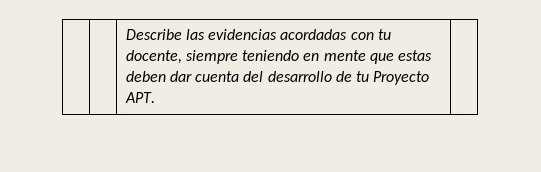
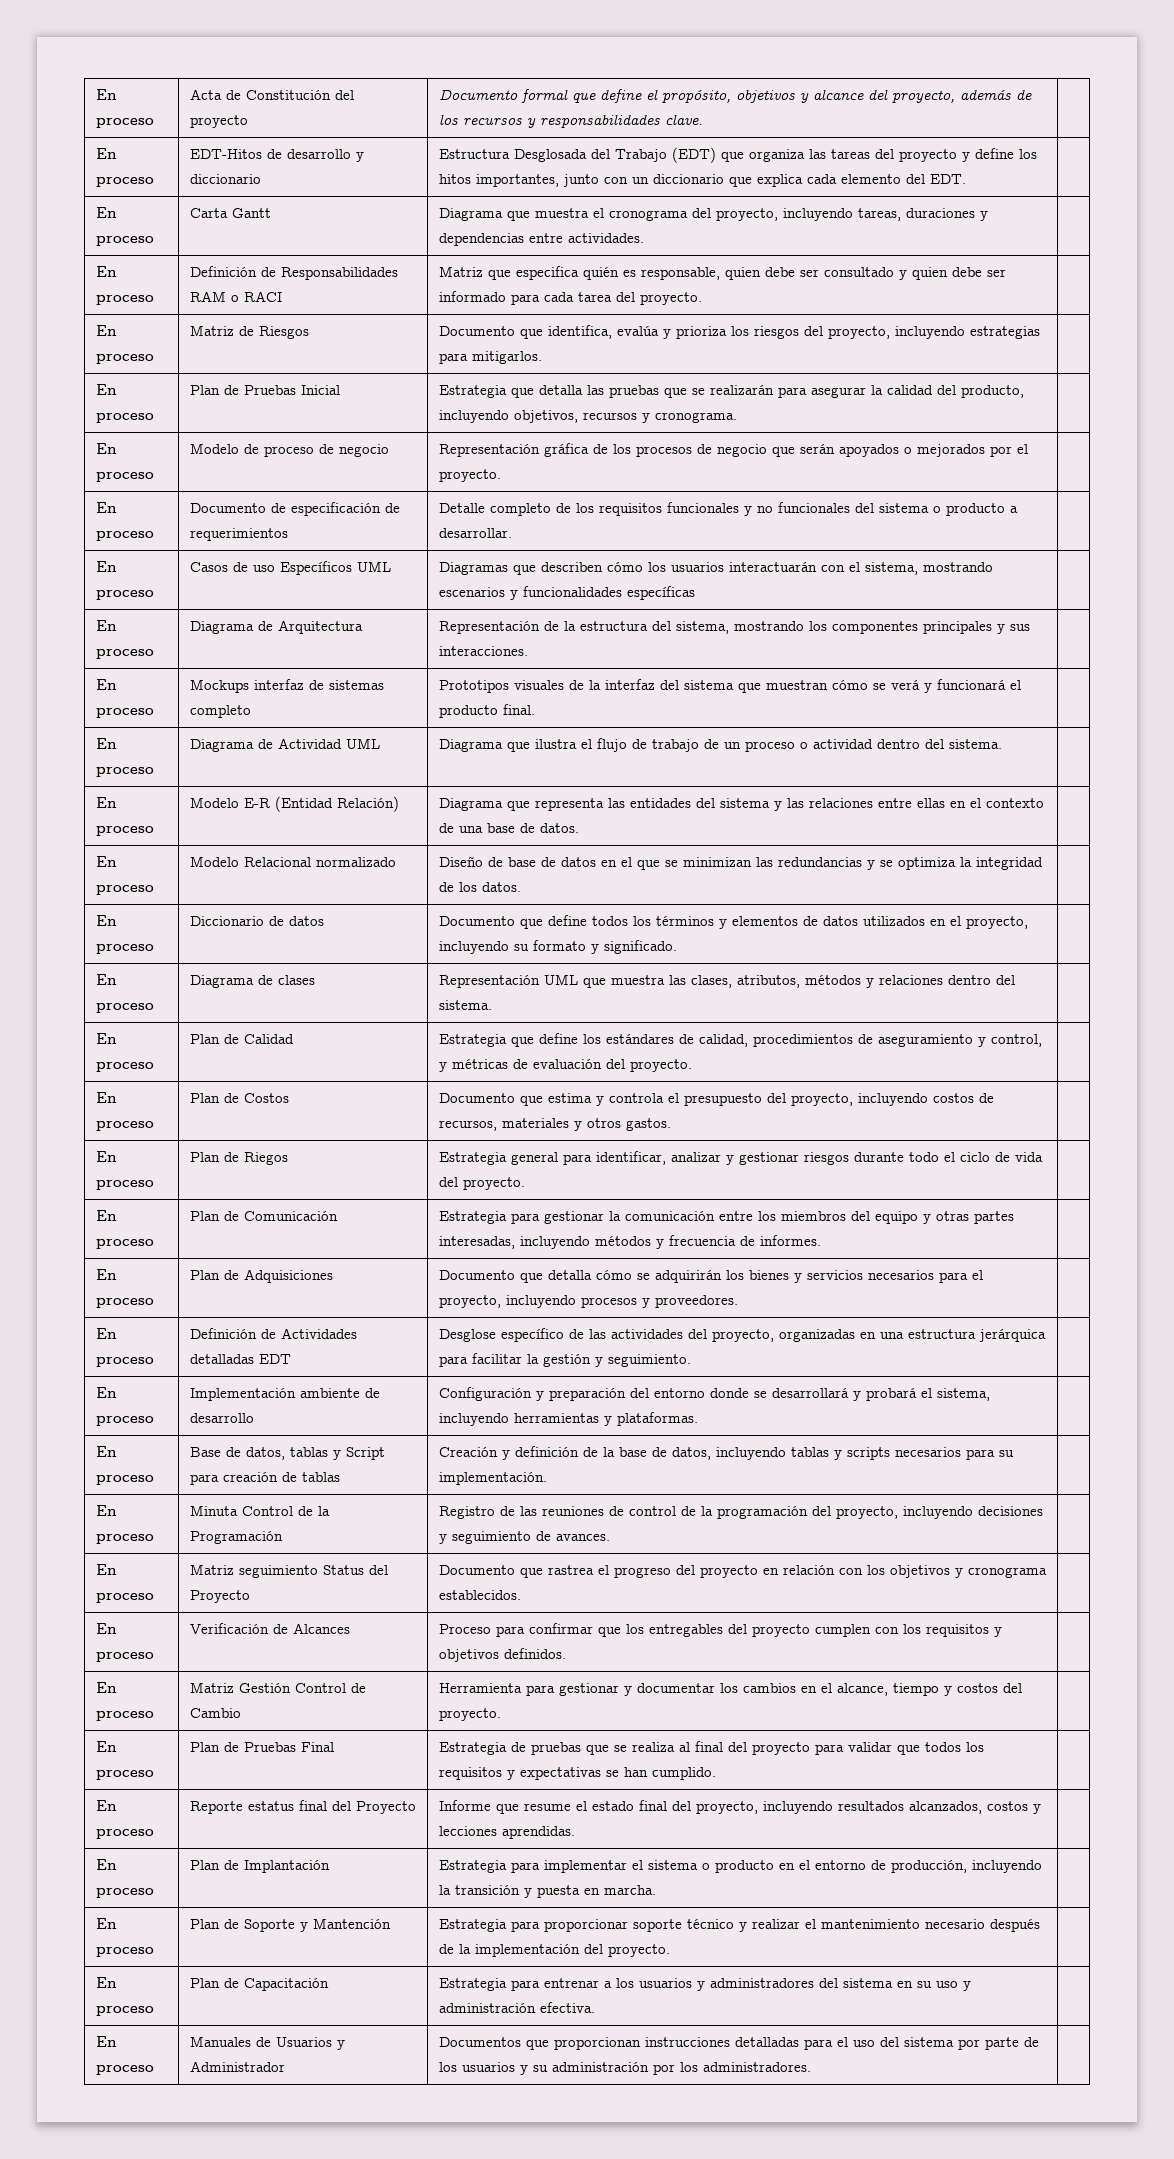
- | | Describe las evidencias acordadas con tu docente, siempre teniendo en mente que estas deben dar cuenta del desarrollo de tu Proyecto APT. |
+ En proceso | Acta de Constitución del proyecto | Documento formal que define el propósito, objetivos y alcance del proyecto, además de los recursos y responsabilidades clave. |
+ En proceso | EDT-Hitos de desarrollo y diccionario | Estructura Desglosada del Trabajo (EDT) que organiza las tareas del proyecto y define los hitos importantes, junto con un diccionario que explica cada elemento del EDT. |
+ En proceso | Carta Gantt | Diagrama que muestra el cronograma del proyecto, incluyendo tareas, duraciones y dependencias entre actividades. |
+ En proceso | Definición de Responsabilidades RAM o RACI | Matriz que especifica quién es responsable, quien debe ser consultado y quien debe ser informado para cada tarea del proyecto. |
+ En proceso | Matriz de Riesgos | Documento que identifica, evalúa y prioriza los riesgos del proyecto, incluyendo estrategias para mitigarlos. |
+ En proceso | Plan de Pruebas Inicial | Estrategia que detalla las pruebas que se realizarán para asegurar la calidad del producto, incluyendo objetivos, recursos y cronograma. |
+ En proceso | Modelo de proceso de negocio | Representación gráfica de los procesos de negocio que serán apoyados o mejorados por el proyecto. |
+ En proceso | Documento de especificación de requerimientos | Detalle completo de los requisitos funcionales y no funcionales del sistema o producto a desarrollar. |
+ En proceso | Casos de uso Específicos UML | Diagramas que describen cómo los usuarios interactuarán con el sistema, mostrando escenarios y funcionalidades específicas |
+ En proceso | Diagrama de Arquitectura | Representación de la estructura del sistema, mostrando los componentes principales y sus interacciones. |
+ En proceso | Mockups interfaz de sistemas completo | Prototipos visuales de la interfaz del sistema que muestran cómo se verá y funcionará el producto final. |
+ En proceso | Diagrama de Actividad UML | Diagrama que ilustra el flujo de trabajo de un proceso o actividad dentro del sistema. |
+ En proceso | Modelo E-R (Entidad Relación) | Diagrama que representa las entidades del sistema y las relaciones entre ellas en el contexto de una base de datos. |
+ En proceso | Modelo Relacional normalizado | Diseño de base de datos en el que se minimizan las redundancias y se optimiza la integridad de los datos. |
+ En proceso | Diccionario de datos | Documento que define todos los términos y elementos de datos utilizados en el proyecto, incluyendo su formato y significado. |
+ En proceso | Diagrama de clases | Representación UML que muestra las clases, atributos, métodos y relaciones dentro del sistema. |
+ En proceso | Plan de Calidad | Estrategia que define los estándares de calidad, procedimientos de aseguramiento y control, y métricas de evaluación del proyecto. |
+ En proceso | Plan de Costos | Documento que estima y controla el presupuesto del proyecto, incluyendo costos de recursos, materiales y otros gastos. |
+ En proceso | Plan de Riegos | Estrategia general para identificar, analizar y gestionar riesgos durante todo el ciclo de vida del proyecto. |
+ En proceso | Plan de Comunicación | Estrategia para gestionar la comunicación entre los miembros del equipo y otras partes interesadas, incluyendo métodos y frecuencia de informes. |
+ En proceso | Plan de Adquisiciones | Documento que detalla cómo se adquirirán los bienes y servicios necesarios para el proyecto, incluyendo procesos y proveedores. |
+ En proceso | Definición de Actividades detalladas EDT | Desglose específico de las actividades del proyecto, organizadas en una estructura jerárquica para facilitar la gestión y seguimiento. |
+ En proceso | Implementación ambiente de desarrollo | Configuración y preparación del entorno donde se desarrollará y probará el sistema, incluyendo herramientas y plataformas. |
+ En proceso | Base de datos, tablas y Script para creación de tablas | Creación y definición de la base de datos, incluyendo tablas y scripts necesarios para su implementación. |
+ En proceso | Minuta Control de la Programación | Registro de las reuniones de control de la programación del proyecto, incluyendo decisiones y seguimiento de avances. |
+ En proceso | Matriz seguimiento Status del Proyecto | Documento que rastrea el progreso del proyecto en relación con los objetivos y cronograma establecidos. |
+ En proceso | Verificación de Alcances | Proceso para confirmar que los entregables del proyecto cumplen con los requisitos y objetivos definidos. |
+ En proceso | Matriz Gestión Control de Cambio | Herramienta para gestionar y documentar los cambios en el alcance, tiempo y costos del proyecto. |
+ En proceso | Plan de Pruebas Final | Estrategia de pruebas que se realiza al final del proyecto para validar que todos los requisitos y expectativas se han cumplido. |
+ En proceso | Reporte estatus final del Proyecto | Informe que resume el estado final del proyecto, incluyendo resultados alcanzados, costos y lecciones aprendidas. |
+ En proceso | Plan de Implantación | Estrategia para implementar el sistema o producto en el entorno de producción, incluyendo la transición y puesta en marcha. |
+ En proceso | Plan de Soporte y Mantención | Estrategia para proporcionar soporte técnico y realizar el mantenimiento necesario después de la implementación del proyecto. |
+ En proceso | Plan de Capacitación | Estrategia para entrenar a los usuarios y administradores del sistema en su uso y administración efectiva. |
+ En proceso | Manuales de Usuarios y Administrador | Documentos que proporcionan instrucciones detalladas para el uso del sistema por parte de los usuarios y su administración por los administradores. |

